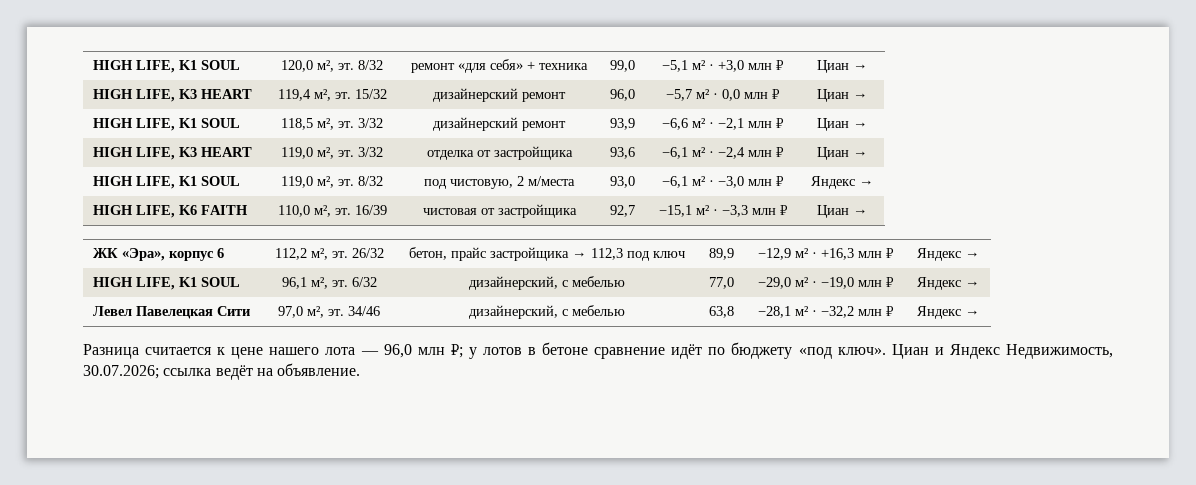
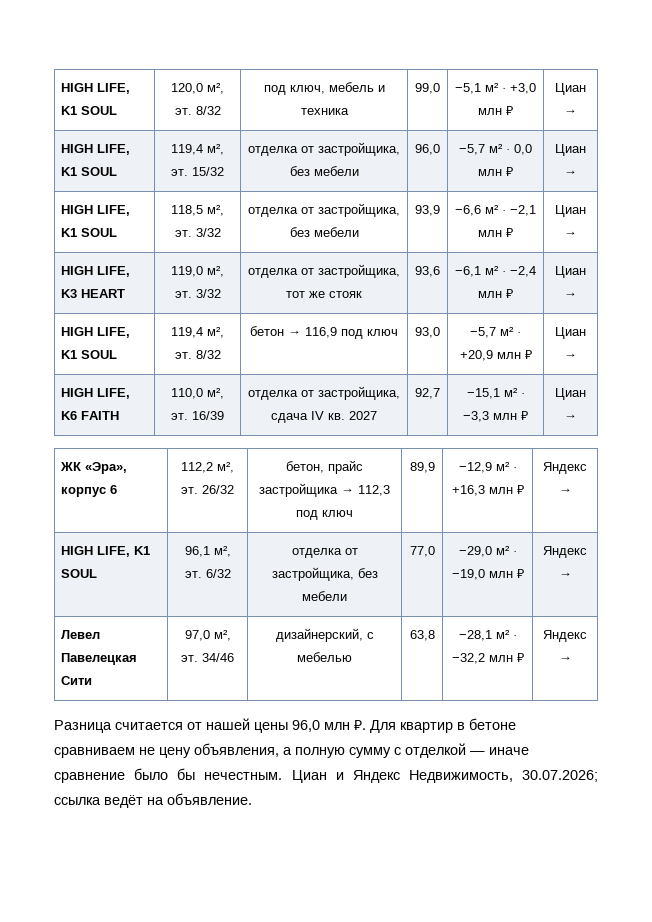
- HIGH LIFE, K1 SOUL | 120,0 м², эт. 8/32 | ремонт «для себя» + техника | 99,0 | −5,1 м² · +3,0 млн ₽ | Циан →
+ HIGH LIFE, K1 SOUL | 120,0 м², эт. 8/32 | под ключ, мебель и техника | 99,0 | −5,1 м² · +3,0 млн ₽ | Циан →
- HIGH LIFE, K3 HEART | 119,4 м², эт. 15/32 | дизайнерский ремонт | 96,0 | −5,7 м² · 0,0 млн ₽ | Циан →
+ HIGH LIFE, K1 SOUL | 119,4 м², эт. 15/32 | отделка от застройщика, без мебели | 96,0 | −5,7 м² · 0,0 млн ₽ | Циан →
- HIGH LIFE, K1 SOUL | 118,5 м², эт. 3/32 | дизайнерский ремонт | 93,9 | −6,6 м² · −2,1 млн ₽ | Циан →
+ HIGH LIFE, K1 SOUL | 118,5 м², эт. 3/32 | отделка от застройщика, без мебели | 93,9 | −6,6 м² · −2,1 млн ₽ | Циан →
- HIGH LIFE, K3 HEART | 119,0 м², эт. 3/32 | отделка от застройщика | 93,6 | −6,1 м² · −2,4 млн ₽ | Циан →
+ HIGH LIFE, K3 HEART | 119,0 м², эт. 3/32 | отделка от застройщика, тот же стояк | 93,6 | −6,1 м² · −2,4 млн ₽ | Циан →
- HIGH LIFE, K1 SOUL | 119,0 м², эт. 8/32 | под чистовую, 2 м/места | 93,0 | −6,1 м² · −3,0 млн ₽ | Яндекс →
+ HIGH LIFE, K1 SOUL | 119,4 м², эт. 8/32 | бетон → 116,9 под ключ | 93,0 | −5,7 м² · +20,9 млн ₽ | Циан →
- HIGH LIFE, K6 FAITH | 110,0 м², эт. 16/39 | чистовая от застройщика | 92,7 | −15,1 м² · −3,3 млн ₽ | Циан →
+ HIGH LIFE, K6 FAITH | 110,0 м², эт. 16/39 | отделка от застройщика, сдача IV кв. 2027 | 92,7 | −15,1 м² · −3,3 млн ₽ | Циан →
- HIGH LIFE, K1 SOUL | 96,1 м², эт. 6/32 | дизайнерский, с мебелью | 77,0 | −29,0 м² · −19,0 млн ₽ | Яндекс →
+ HIGH LIFE, K1 SOUL | 96,1 м², эт. 6/32 | отделка от застройщика, без мебели | 77,0 | −29,0 м² · −19,0 млн ₽ | Яндекс →
- Разница считается к цене нашего лота — 96,0 млн ₽; у лотов в бетоне сравнение идёт по бюджету «под ключ».
+ Разница считается от нашей цены 96,0 млн ₽. Для квартир в бетоне сравниваем не цену объявления, а полную сумму с отделкой — иначе сравнение было бы нечестным.

